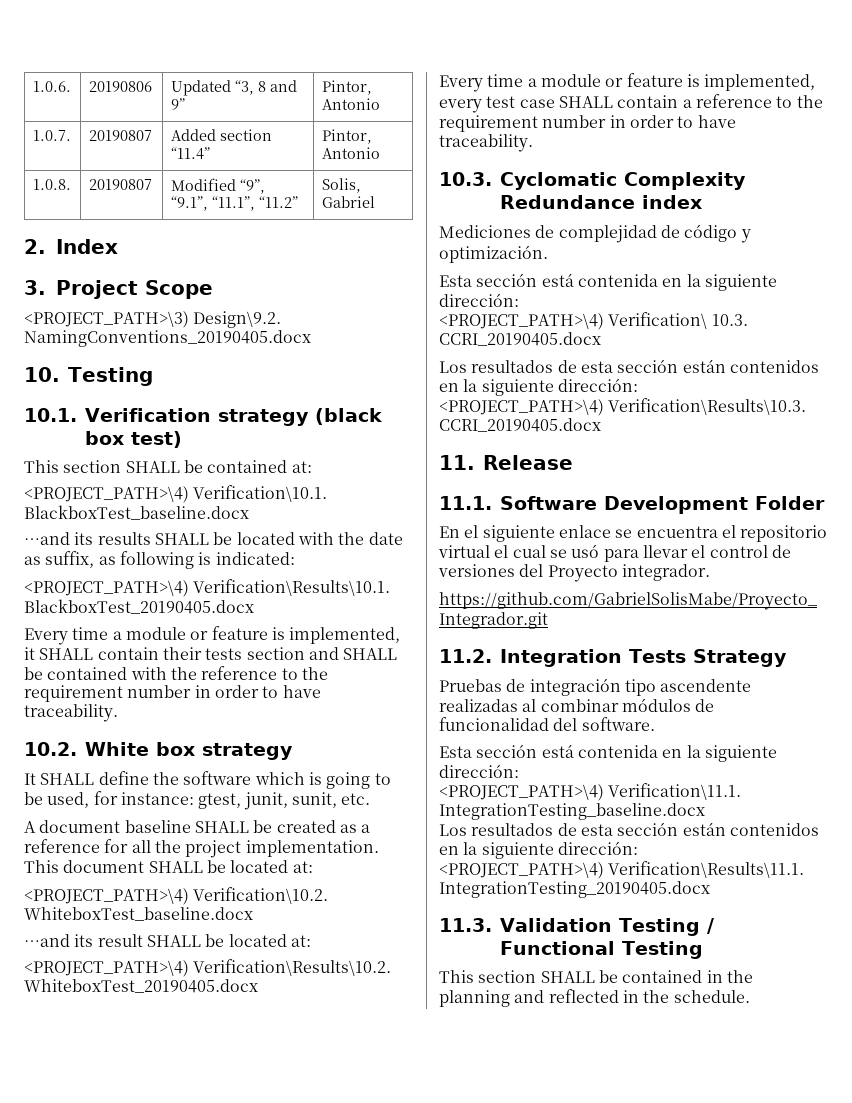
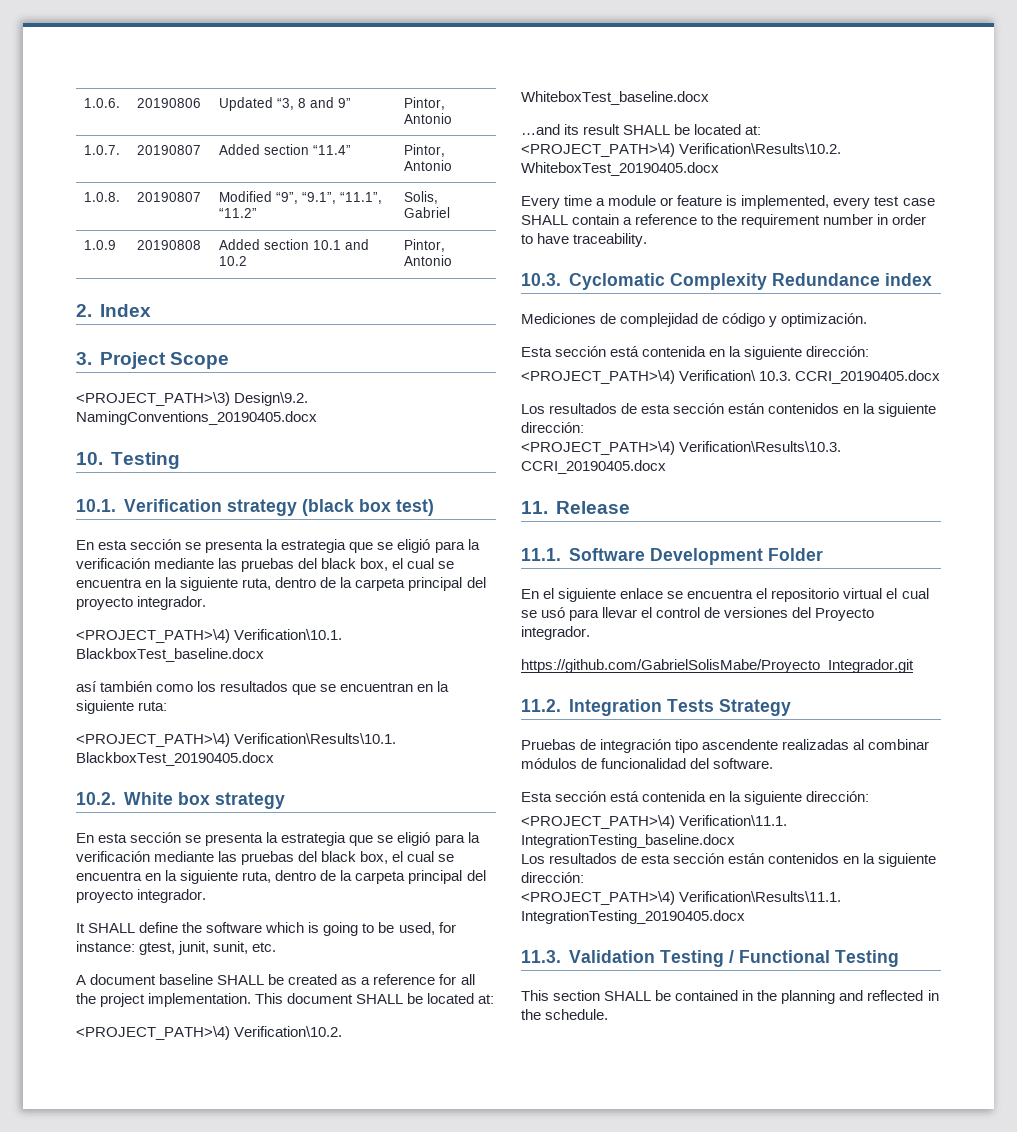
+ 1.0.9 | 20190808 | Added section 10.1 and 10.2 | Pintor, Antonio
  10.1. Verification strategy (black box test)
- This section SHALL be contained at:
+ En esta sección se presenta la estrategia que se eligió para la verificación mediante las pruebas del black box, el cual se encuentra en la siguiente ruta, dentro de la carpeta principal del proyecto integrador.
  <PROJECT_PATH>\4) Verification\10.1. BlackboxTest_baseline.docx
- …and its results SHALL be located with the date as suffix, as following is indicated:
+ así también como los resultados que se encuentran en la siguiente ruta:
  <PROJECT_PATH>\4) Verification\Results\10.1. BlackboxTest_20190405.docx
- Every time a module or feature is implemented, it SHALL contain their tests section and SHALL be contained with the reference to the requirement number in order to have traceability.
  10.2. White box strategy
+ En esta sección se presenta la estrategia que se eligió para la verificación mediante las pruebas del black box, el cual se encuentra en la siguiente ruta, dentro de la carpeta principal del proyecto integrador.

